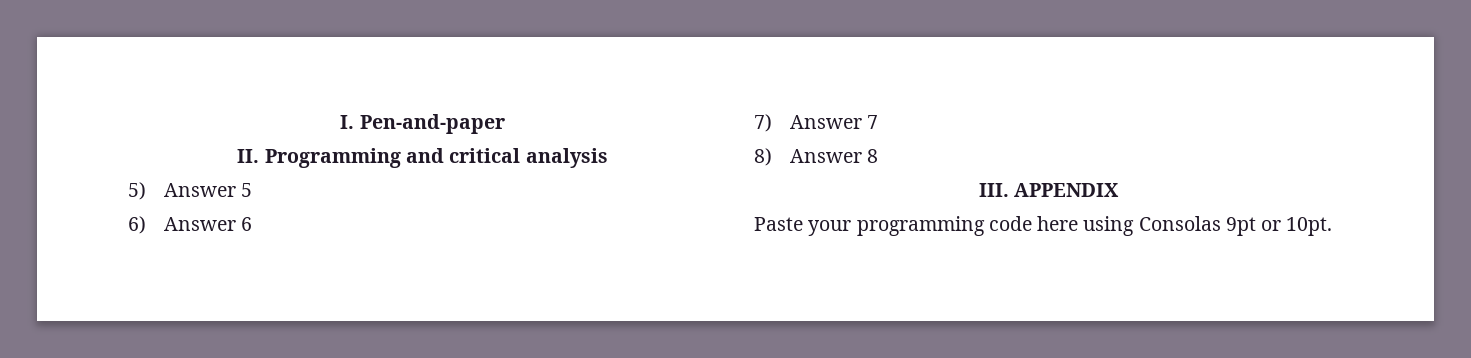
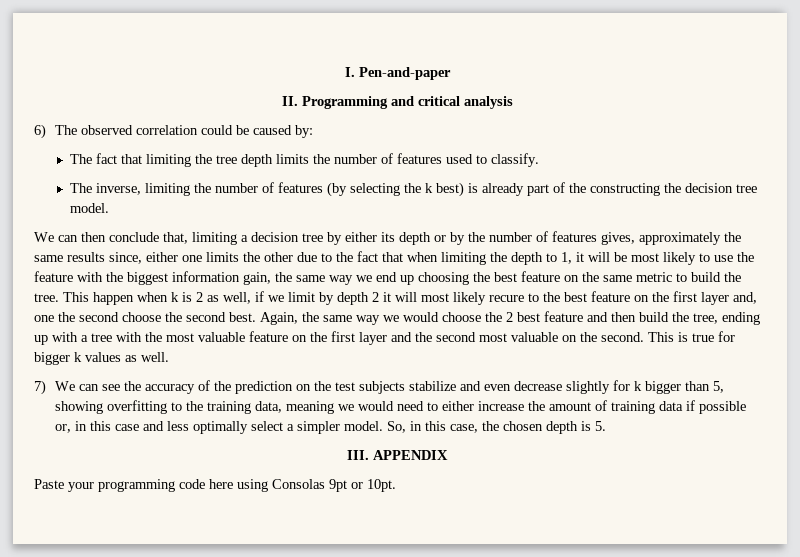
- 5) Answer 5
- 6) Answer 6
- 7) Answer 7
- 8) Answer 8
+ 6) The observed correlation could be caused by:
+ The fact that limiting the tree depth limits the number of features used to classify.
+ The inverse, limiting the number of features (by selecting the k best) is already part of the constructing the decision tree model.
+ We can then conclude that, limiting a decision tree by either its depth or by the number of features gives, approximately the same results since, either one limits the other due to the fact that when limiting the depth to 1, it will be most likely to use the feature with the biggest information gain, the same way we end up choosing the best feature on the same metric to build the tree. This happen when k is 2 as well, if we limit by depth 2 it will most likely recure to the best feature on the first layer and, one the second choose the second best. Again, the same way we would choose the 2 best feature and then build the tree, ending up with a tree with the most valuable feature on the first layer and the second most valuable on the second. This is true for bigger k values as well.
+ 7) We can see the accuracy of the prediction on the test subjects stabilize and even decrease slightly for k bigger than 5, showing overfitting to the training data, meaning we would need to either increase the amount of training data if possible or, in this case and less optimally select a simpler model. So, in this case, the chosen depth is 5.

